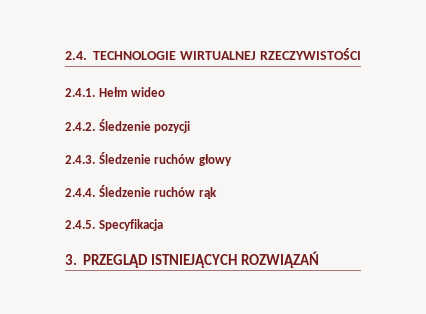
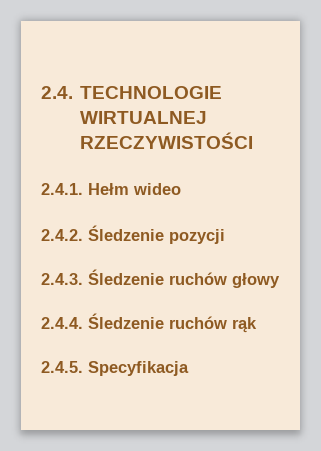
- 3. PRZEGLĄD ISTNIEJĄCYCH ROZWIĄZAŃ

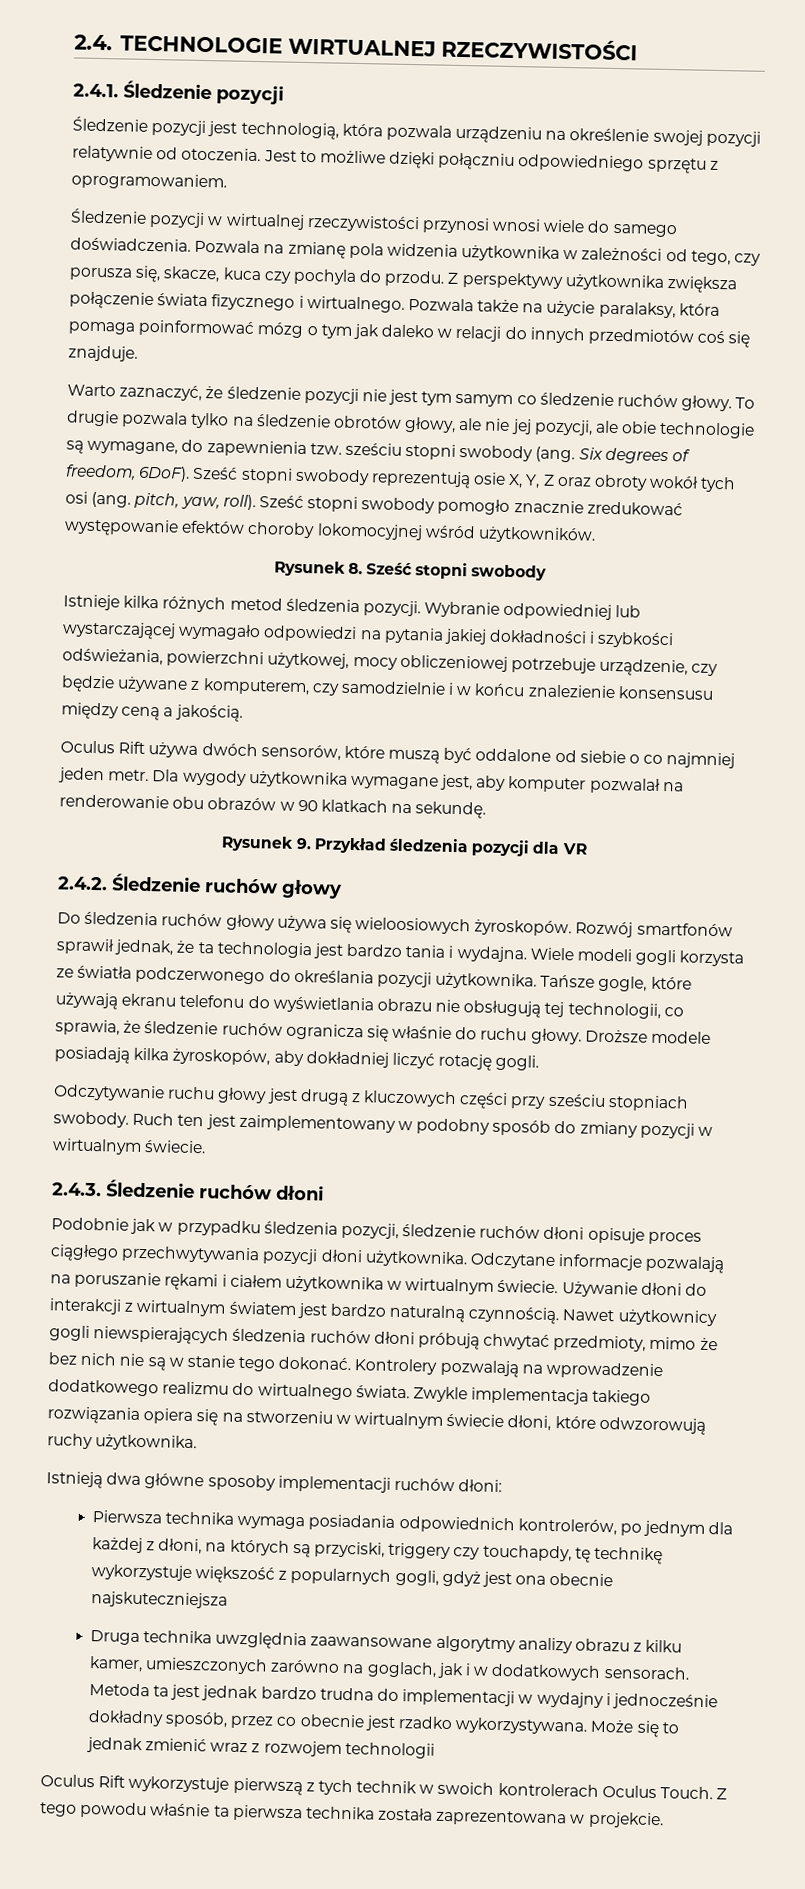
- 2.4.1. Hełm wideo
- 2.4.2. Śledzenie pozycji
- 2.4.3. Śledzenie ruchów głowy
- 2.4.4. Śledzenie ruchów rąk
- 2.4.5. Specyfikacja
+ 2.4.1. Śledzenie pozycji
+ Śledzenie pozycji jest technologią, która pozwala urządzeniu na określenie swojej pozycji relatywnie od otoczenia. Jest to możliwe dzięki połączniu odpowiedniego sprzętu z oprogramowaniem.
+ Śledzenie pozycji w wirtualnej rzeczywistości przynosi wnosi wiele do samego doświadczenia. Pozwala na zmianę pola widzenia użytkownika w zależności od tego, czy porusza się, skacze, kuca czy pochyla do przodu. Z perspektywy użytkownika zwiększa połączenie świata fizycznego i wirtualnego. Pozwala także na użycie paralaksy, która pomaga poinformować mózg o tym jak daleko w relacji do innych przedmiotów coś się znajduje.
+ Warto zaznaczyć, że śledzenie pozycji nie jest tym samym co śledzenie ruchów głowy. To drugie pozwala tylko na śledzenie obrotów głowy, ale nie jej pozycji, ale obie technologie są wymagane, do zapewnienia tzw. sześciu stopni swobody (ang. Six degrees of freedom, 6DoF). Sześć stopni swobody reprezentują osie X, Y, Z oraz obroty wokół tych osi (ang. pitch, yaw, roll). Sześć stopni swobody pomogło znacznie zredukować występowanie efektów choroby lokomocyjnej wśród użytkowników.
+ Rysunek 8. Sześć stopni swobody
+ Istnieje kilka różnych metod śledzenia pozycji. Wybranie odpowiedniej lub wystarczającej wymagało odpowiedzi na pytania jakiej dokładności i szybkości odświeżania, powierzchni użytkowej, mocy obliczeniowej potrzebuje urządzenie, czy będzie używane z komputerem, czy samodzielnie i w końcu znalezienie konsensusu między ceną a jakością.
+ Oculus Rift używa dwóch sensorów, które muszą być oddalone od siebie o co najmniej jeden metr. Dla wygody użytkownika wymagane jest, aby komputer pozwalał na renderowanie obu obrazów w 90 klatkach na sekundę.
+ Rysunek 9. Przykład śledzenia pozycji dla VR
+ 2.4.2. Śledzenie ruchów głowy
+ Do śledzenia ruchów głowy używa się wieloosiowych żyroskopów. Rozwój smartfonów sprawił jednak, że ta technologia jest bardzo tania i wydajna. Wiele modeli gogli korzysta ze światła podczerwonego do określania pozycji użytkownika. Tańsze gogle, które używają ekranu telefonu do wyświetlania obrazu nie obsługują tej technologii, co sprawia, że śledzenie ruchów ogranicza się właśnie do ruchu głowy. Droższe modele posiadają kilka żyroskopów, aby dokładniej liczyć rotację gogli.
+ Odczytywanie ruchu głowy jest drugą z kluczowych części przy sześciu stopniach swobody. Ruch ten jest zaimplementowany w podobny sposób do zmiany pozycji w wirtualnym świecie.
+ 2.4.3. Śledzenie ruchów dłoni
+ Podobnie jak w przypadku śledzenia pozycji, śledzenie ruchów dłoni opisuje proces ciągłego przechwytywania pozycji dłoni użytkownika. Odczytane informacje pozwalają na poruszanie rękami i ciałem użytkownika w wirtualnym świecie. Używanie dłoni do interakcji z wirtualnym światem jest bardzo naturalną czynnością. Nawet użytkownicy gogli niewspierających śledzenia ruchów dłoni próbują chwytać przedmioty, mimo że bez nich nie są w stanie tego dokonać. Kontrolery pozwalają na wprowadzenie dodatkowego realizmu do wirtualnego świata. Zwykle implementacja takiego rozwiązania opiera się na stworzeniu w wirtualnym świecie dłoni, które odwzorowują ruchy użytkownika.
+ Istnieją dwa główne sposoby implementacji ruchów dłoni:
+ Pierwsza technika wymaga posiadania odpowiednich kontrolerów, po jednym dla każdej z dłoni, na których są przyciski, triggery czy touchapdy, tę technikę wykorzystuje większość z popularnych gogli, gdyż jest ona obecnie najskuteczniejsza
+ Druga technika uwzględnia zaawansowane algorytmy analizy obrazu z kilku kamer, umieszczonych zarówno na goglach, jak i w dodatkowych sensorach. Metoda ta jest jednak bardzo trudna do implementacji w wydajny i jednocześnie dokładny sposób, przez co obecnie jest rzadko wykorzystywana. Może się to jednak zmienić wraz z rozwojem technologii
+ Oculus Rift wykorzystuje pierwszą z tych technik w swoich kontrolerach Oculus Touch. Z tego powodu właśnie ta pierwsza technika została zaprezentowana w projekcie.

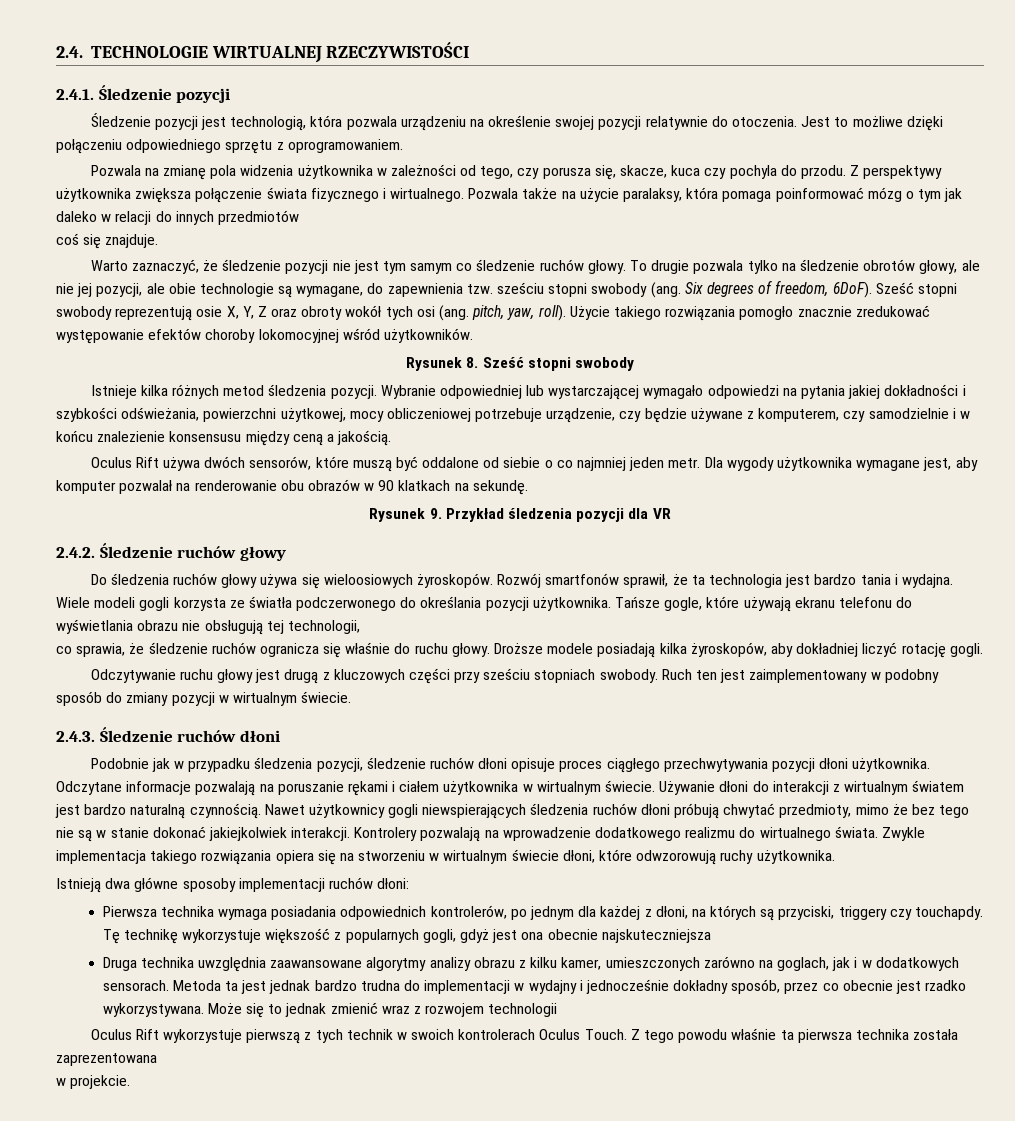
- Śledzenie pozycji jest technologią, która pozwala urządzeniu na określenie swojej pozycji relatywnie od otoczenia.
+ Śledzenie pozycji jest technologią, która pozwala urządzeniu na określenie swojej pozycji relatywnie do otoczenia.
- Jest to możliwe dzięki połączniu odpowiedniego sprzętu z oprogramowaniem.
+ Jest to możliwe dzięki połączeniu odpowiedniego sprzętu z oprogramowaniem.
- Śledzenie pozycji w wirtualnej rzeczywistości przynosi wnosi wiele do samego doświadczenia.
- Pozwala także na użycie paralaksy, która pomaga poinformować mózg o tym jak daleko w relacji do innych przedmiotów coś się znajduje.
+ Pozwala także na użycie paralaksy, która pomaga poinformować mózg o tym jak daleko w relacji do innych przedmiotów
+ coś się znajduje.
- Sześć stopni swobody pomogło znacznie zredukować występowanie efektów choroby lokomocyjnej wśród użytkowników.
+ Użycie takiego rozwiązania pomogło znacznie zredukować występowanie efektów choroby lokomocyjnej wśród użytkowników.
- Rozwój smartfonów sprawił jednak, że ta technologia jest bardzo tania i wydajna.
+ Rozwój smartfonów sprawił, że ta technologia jest bardzo tania i wydajna.
- Tańsze gogle, które używają ekranu telefonu do wyświetlania obrazu nie obsługują tej technologii, co sprawia, że śledzenie ruchów ogranicza się właśnie do ruchu głowy.
+ Tańsze gogle, które używają ekranu telefonu do wyświetlania obrazu nie obsługują tej technologii,
+ co sprawia, że śledzenie ruchów ogranicza się właśnie do ruchu głowy.
- Nawet użytkownicy gogli niewspierających śledzenia ruchów dłoni próbują chwytać przedmioty, mimo że bez nich nie są w stanie tego dokonać.
+ Nawet użytkownicy gogli niewspierających śledzenia ruchów dłoni próbują chwytać przedmioty, mimo że bez tego nie są w stanie dokonać jakiejkolwiek interakcji.
- Pierwsza technika wymaga posiadania odpowiednich kontrolerów, po jednym dla każdej z dłoni, na których są przyciski, triggery czy touchapdy, tę technikę wykorzystuje większość z popularnych gogli, gdyż jest ona obecnie najskuteczniejsza
+ Pierwsza technika wymaga posiadania odpowiednich kontrolerów, po jednym dla każdej z dłoni, na których są przyciski, triggery czy touchapdy. Tę technikę wykorzystuje większość z popularnych gogli, gdyż jest ona obecnie najskuteczniejsza
- Z tego powodu właśnie ta pierwsza technika została zaprezentowana w projekcie.
+ Z tego powodu właśnie ta pierwsza technika została zaprezentowana
+ w projekcie.

